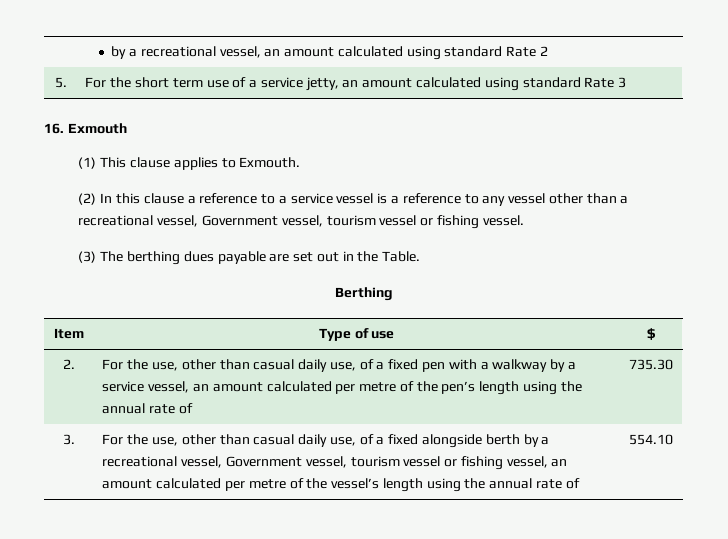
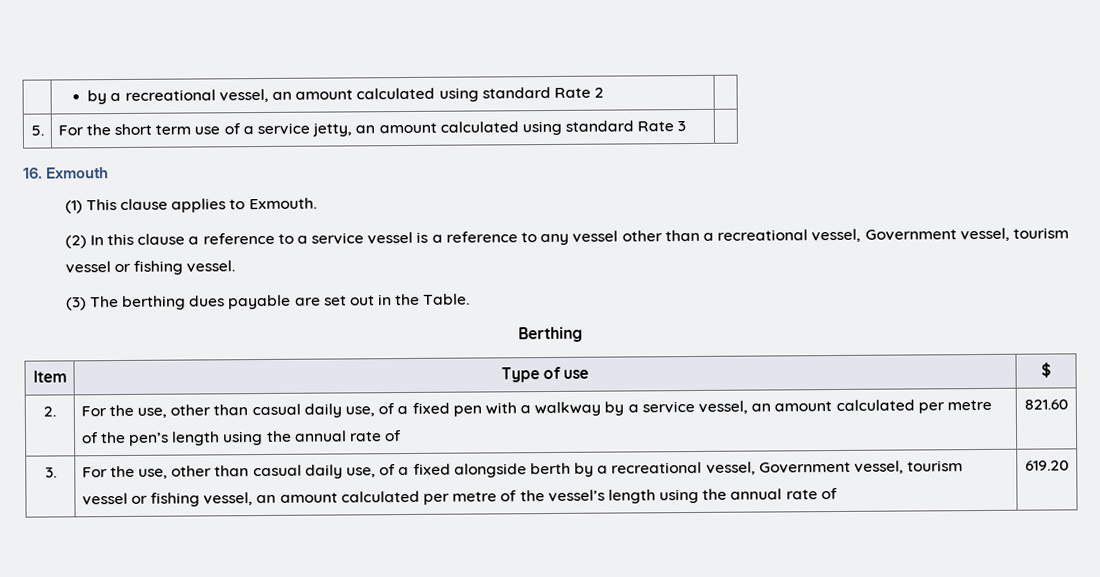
- 2. | For the use, other than casual daily use, of a fixed pen with a walkway by a service vessel, an amount calculated per metre of the pen’s length using the annual rate of | 735.30
+ 2. | For the use, other than casual daily use, of a fixed pen with a walkway by a service vessel, an amount calculated per metre of the pen’s length using the annual rate of | 821.60
- 3. | For the use, other than casual daily use, of a fixed alongside berth by a recreational vessel, Government vessel, tourism vessel or fishing vessel, an amount calculated per metre of the vessel’s length using the annual rate of | 554.10
+ 3. | For the use, other than casual daily use, of a fixed alongside berth by a recreational vessel, Government vessel, tourism vessel or fishing vessel, an amount calculated per metre of the vessel’s length using the annual rate of | 619.20

